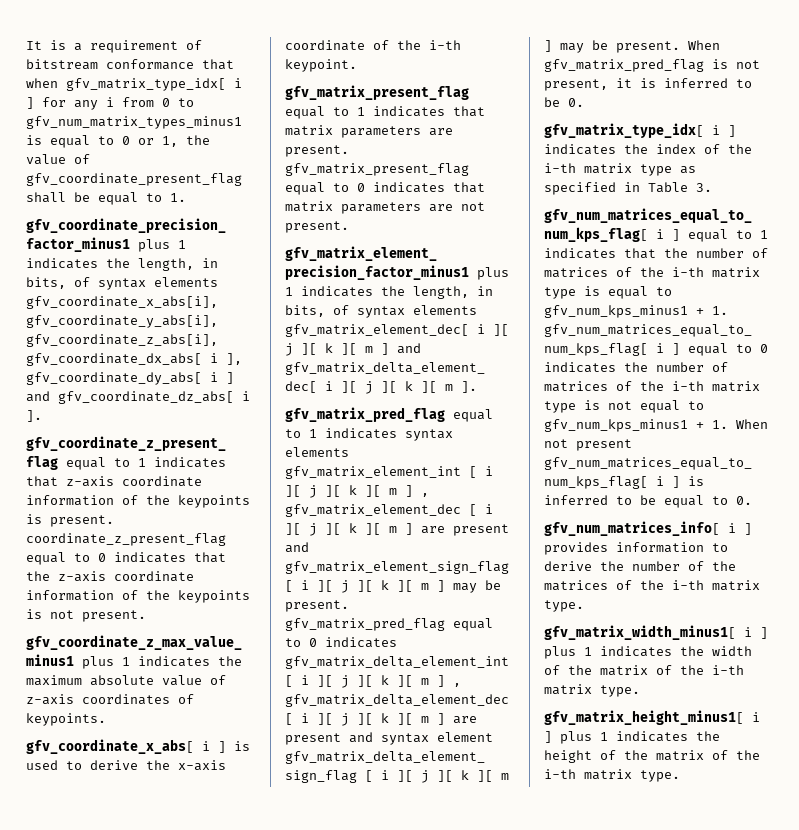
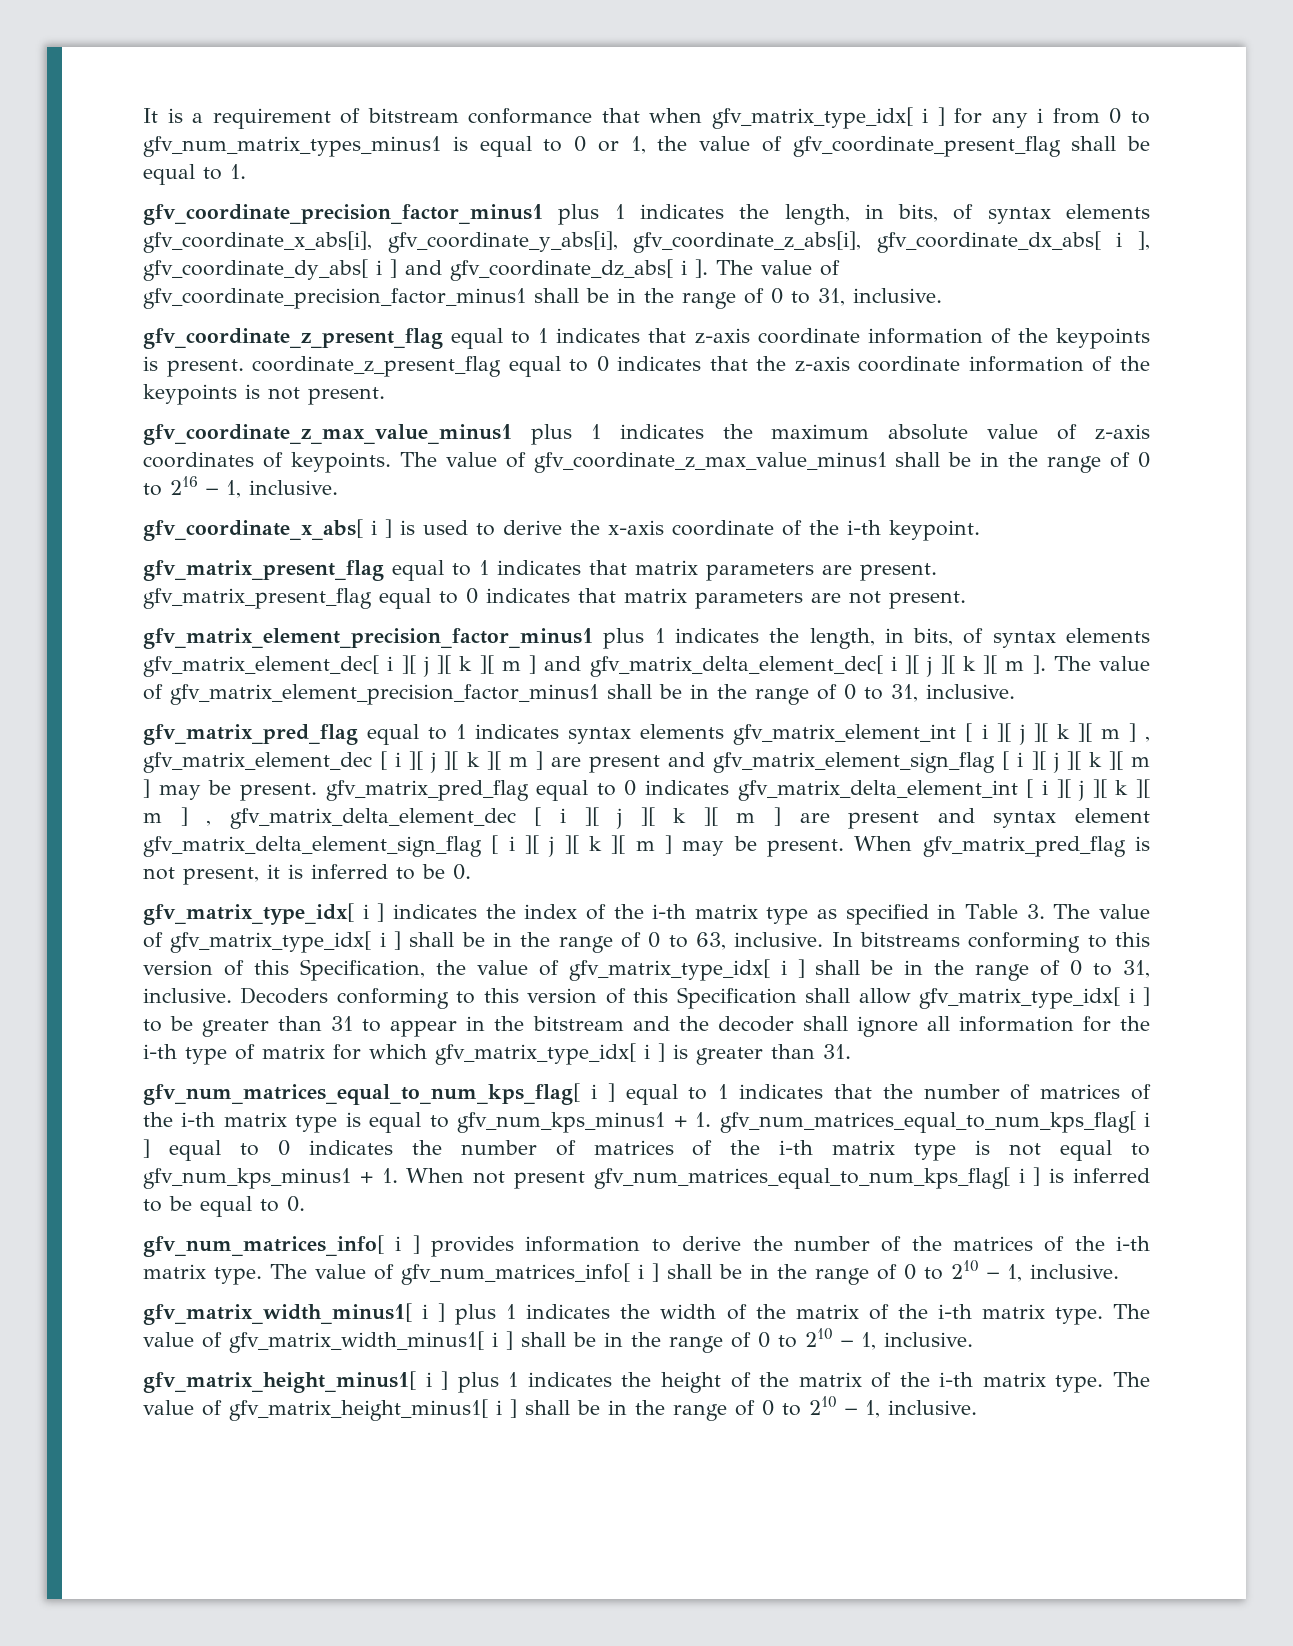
+ The value of gfv_coordinate_precision_factor_minus1 shall be in the range of 0 to 31, inclusive.
+ The value of gfv_coordinate_z_max_value_minus1 shall be in the range of 0 to 216 − 1, inclusive.
+ The value of gfv_matrix_element_precision_factor_minus1 shall be in the range of 0 to 31, inclusive.
- gfv_matrix_type_idx[ i ] indicates the index of the i-th matrix type as specified in Table 3.
+ gfv_matrix_type_idx[ i ] indicates the index of the i-th matrix type as specified in Table 3. The value of gfv_matrix_type_idx[ i ] shall be in the range of 0 to 63, inclusive. In bitstreams conforming to this version of this Specification, the value of gfv_matrix_type_idx[ i ] shall be in the range of 0 to 31, inclusive. Decoders conforming to this version of this Specification shall allow gfv_matrix_type_idx[ i ] to be greater than 31 to appear in the bitstream and the decoder shall ignore all information for the i-th type of matrix for which gfv_matrix_type_idx[ i ] is greater than 31.
+ The value of gfv_num_matrices_info[ i ] shall be in the range of 0 to 210 − 1, inclusive.
+ The value of gfv_matrix_width_minus1[ i ] shall be in the range of 0 to 210 − 1, inclusive.
+ The value of gfv_matrix_height_minus1[ i ] shall be in the range of 0 to 210 − 1, inclusive.

